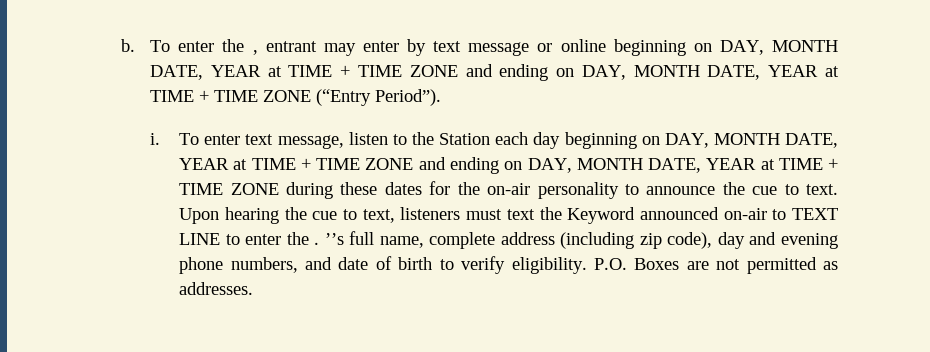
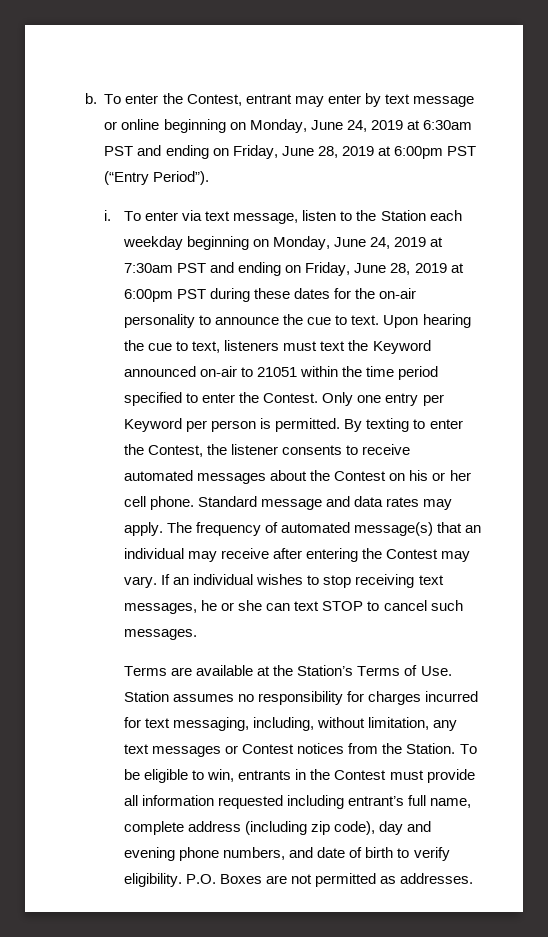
- To enter the , entrant may enter by text message or online beginning on DAY, MONTH DATE, YEAR at TIME + TIME ZONE and ending on DAY, MONTH DATE, YEAR at TIME + TIME ZONE (“Entry Period”).
+ To enter the Contest, entrant may enter by text message or online beginning on Monday, June 24, 2019 at 6:30am PST and ending on Friday, June 28, 2019 at 6:00pm PST (“Entry Period”).
- To enter text message, listen to the Station each day beginning on DAY, MONTH DATE, YEAR at TIME + TIME ZONE and ending on DAY, MONTH DATE, YEAR at TIME + TIME ZONE during these dates for the on-air personality to announce the cue to text.
+ To enter via text message, listen to the Station each weekday beginning on Monday, June 24, 2019 at 7:30am PST and ending on Friday, June 28, 2019 at 6:00pm PST during these dates for the on-air personality to announce the cue to text.
- Upon hearing the cue to text, listeners must text the Keyword announced on-air to TEXT LINE to enter the . ’’s full name, complete address (including zip code), day and evening phone numbers, and date of birth to verify eligibility.
+ Upon hearing the cue to text, listeners must text the Keyword announced on-air to 21051 within the time period specified to enter the Contest. Only one entry per Keyword per person is permitted. By texting to enter the Contest, the listener consents to receive automated messages about the Contest on his or her cell phone. Standard message and data rates may apply. The frequency of automated message(s) that an individual may receive after entering the Contest may vary. If an individual wishes to stop receiving text messages, he or she can text STOP to cancel such messages.
+ Terms are available at the Station’s Terms of Use. Station assumes no responsibility for charges incurred for text messaging, including, without limitation, any text messages or Contest notices from the Station. To be eligible to win, entrants in the Contest must provide all information requested including entrant’s full name, complete address (including zip code), day and evening phone numbers, and date of birth to verify eligibility.

